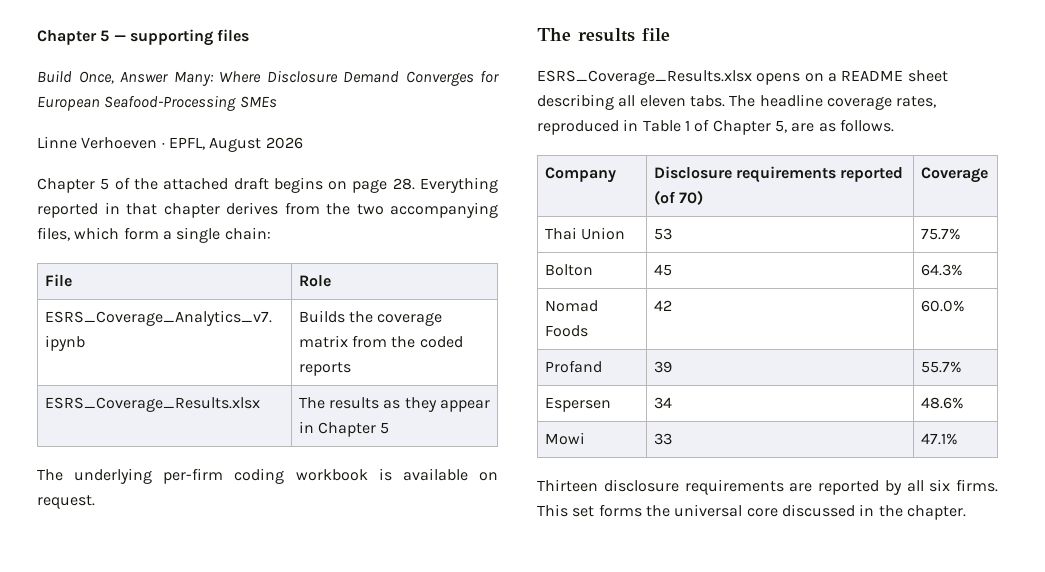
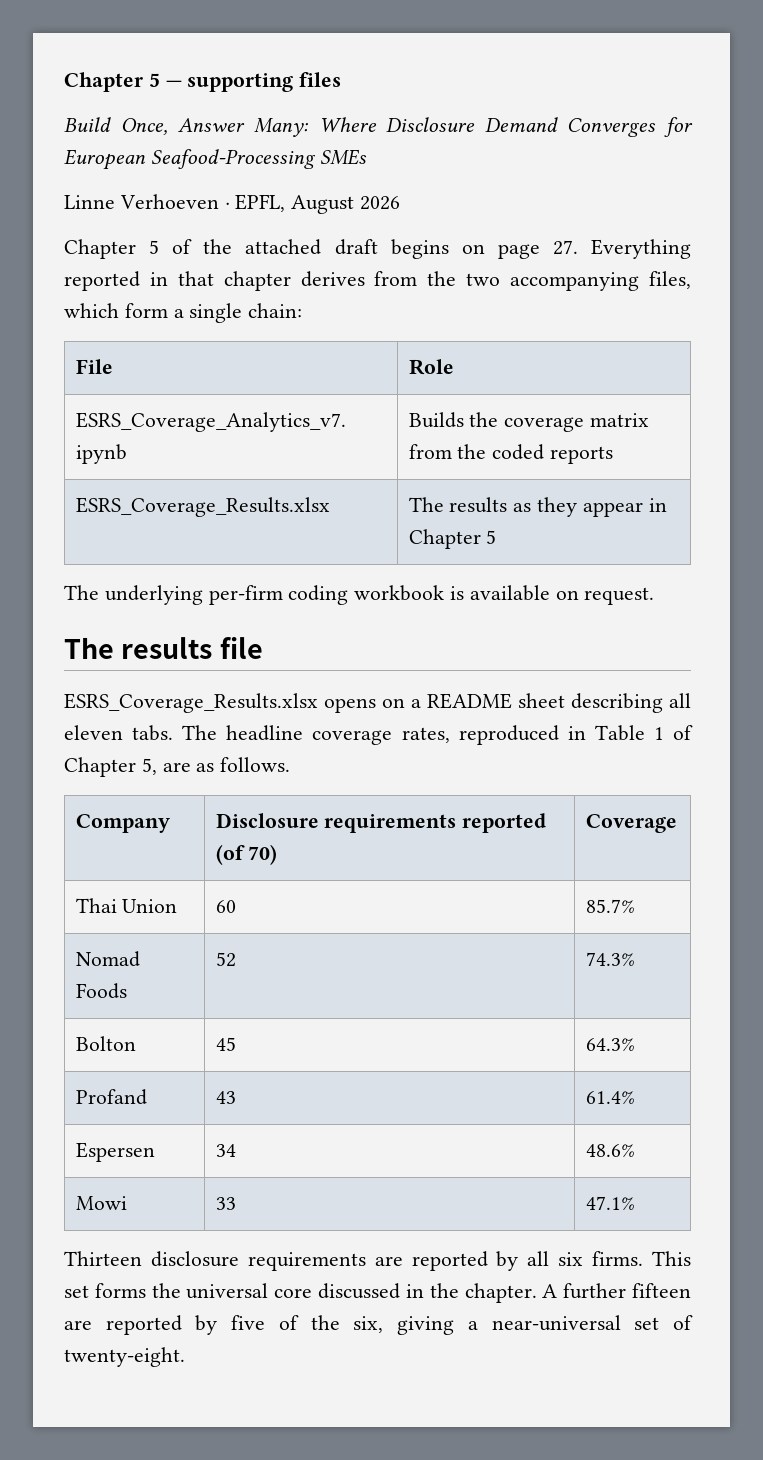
- Chapter 5 of the attached draft begins on page 28. Everything reported in that chapter derives from the two accompanying files, which form a single chain:
+ Chapter 5 of the attached draft begins on page 27. Everything reported in that chapter derives from the two accompanying files, which form a single chain:
- Thai Union | 53 | 75.7%
+ Thai Union | 60 | 85.7%
+ Nomad Foods | 52 | 74.3%
- Nomad Foods | 42 | 60.0%
- Profand | 39 | 55.7%
+ Profand | 43 | 61.4%
+ A further fifteen are reported by five of the six, giving a near-universal set of twenty-eight.

